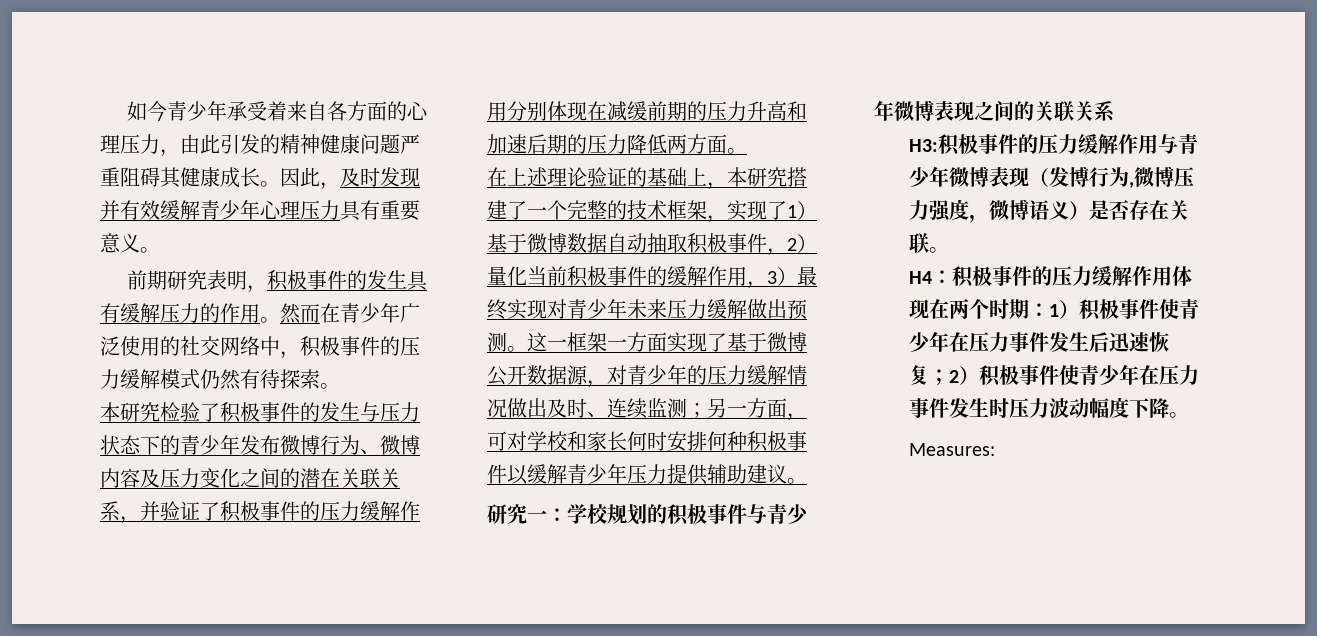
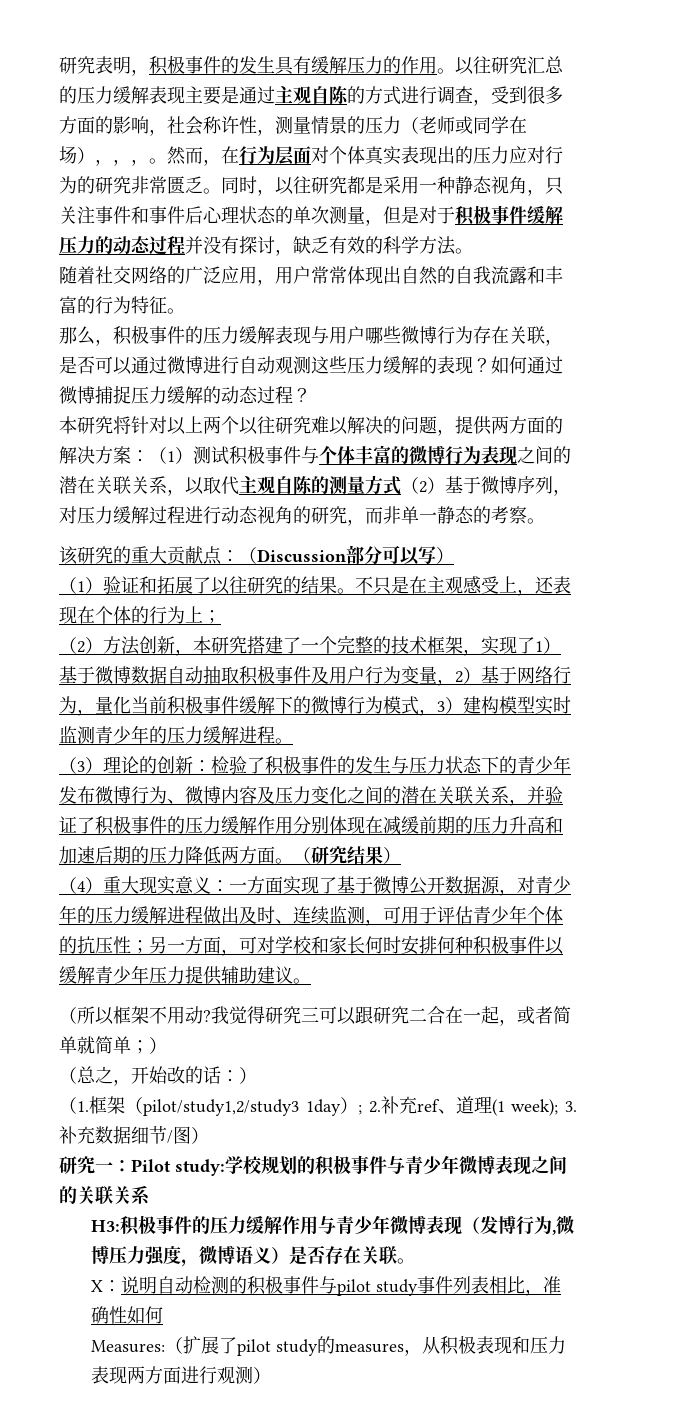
- 如今青少年承受着来自各方面的心理压力，由此引发的精神健康问题严重阻碍其健康成长。因此，及时发现并有效缓解青少年心理压力具有重要意义。
- 前期研究表明，积极事件的发生具有缓解压力的作用。
+ 研究表明，积极事件的发生具有缓解压力的作用。
- 然而在青少年广泛使用的社交网络中，积极事件的压力缓解模式仍然有待探索。
- 本研究检验了积极事件的发生与压力状态下的青少年发布微博行为、微博内容及压力变化之间的潜在关联关系，并验证了积极事件的压力缓解作用分别体现在减缓前期的压力升高和加速后期的压力降低两方面。
- 在上述理论验证的基础上，本研究搭建了一个完整的技术框架，实现了1）基于微博数据自动抽取积极事件，2）量化当前积极事件的缓解作用，3）最终实现对青少年未来压力缓解做出预测。这一框架一方面实现了基于微博公开数据源，对青少年的压力缓解情况做出及时、连续监测；
+ 以往研究汇总的压力缓解表现主要是通过主观自陈的方式进行调查，受到很多方面的影响，社会称许性，测量情景的压力（老师或同学在场），，，。然而，在行为层面对个体真实表现出的压力应对行为的研究非常匮乏。同时，以往研究都是采用一种静态视角，只关注事件和事件后心理状态的单次测量，但是对于积极事件缓解压力的动态过程并没有探讨，缺乏有效的科学方法。
+ 随着社交网络的广泛应用，用户常常体现出自然的自我流露和丰富的行为特征。
+ 那么，积极事件的压力缓解表现与用户哪些微博行为存在关联，是否可以通过微博进行自动观测这些压力缓解的表现？如何通过微博捕捉压力缓解的动态过程？
+ 本研究将针对以上两个以往研究难以解决的问题，提供两方面的解决方案：（1）测试积极事件与个体丰富的微博行为表现之间的潜在关联关系，以取代主观自陈的测量方式（2）基于微博序列，对压力缓解过程进行动态视角的研究，而非单一静态的考察。
+ 该研究的重大贡献点：（Discussion部分可以写）
+ （1）验证和拓展了以往研究的结果。不只是在主观感受上，还表现在个体的行为上；
+ （2）方法创新，本研究搭建了一个完整的技术框架，实现了1）基于微博数据自动抽取积极事件及用户行为变量，2）基于网络行为，量化当前积极事件缓解下的微博行为模式，3）建构模型实时监测青少年的压力缓解进程。
+ （3）理论的创新：检验了积极事件的发生与压力状态下的青少年发布微博行为、微博内容及压力变化之间的潜在关联关系，并验证了积极事件的压力缓解作用分别体现在减缓前期的压力升高和加速后期的压力降低两方面。（研究结果）
+ （4）重大现实意义：一方面实现了基于微博公开数据源，对青少年的压力缓解进程做出及时、连续监测，可用于评估青少年个体的抗压性；
+ （所以框架不用动?我觉得研究三可以跟研究二合在一起，或者简单就简单；）
+ （总之，开始改的话：）
+ （1.框架（pilot/study1,2/study3 1day）; 2.补充ref、道理(1 week); 3.补充数据细节/图）
- 研究一：学校规划的积极事件与青少年微博表现之间的关联关系
+ 研究一：Pilot study:学校规划的积极事件与青少年微博表现之间的关联关系
- H4：积极事件的压力缓解作用体现在两个时期：1）积极事件使青少年在压力事件发生后迅速恢复；2）积极事件使青少年在压力事件发生时压力波动幅度下降。
- Measures:
+ X：说明自动检测的积极事件与pilot study事件列表相比，准确性如何
+ Measures:（扩展了pilot study的measures，从积极表现和压力表现两方面进行观测）

